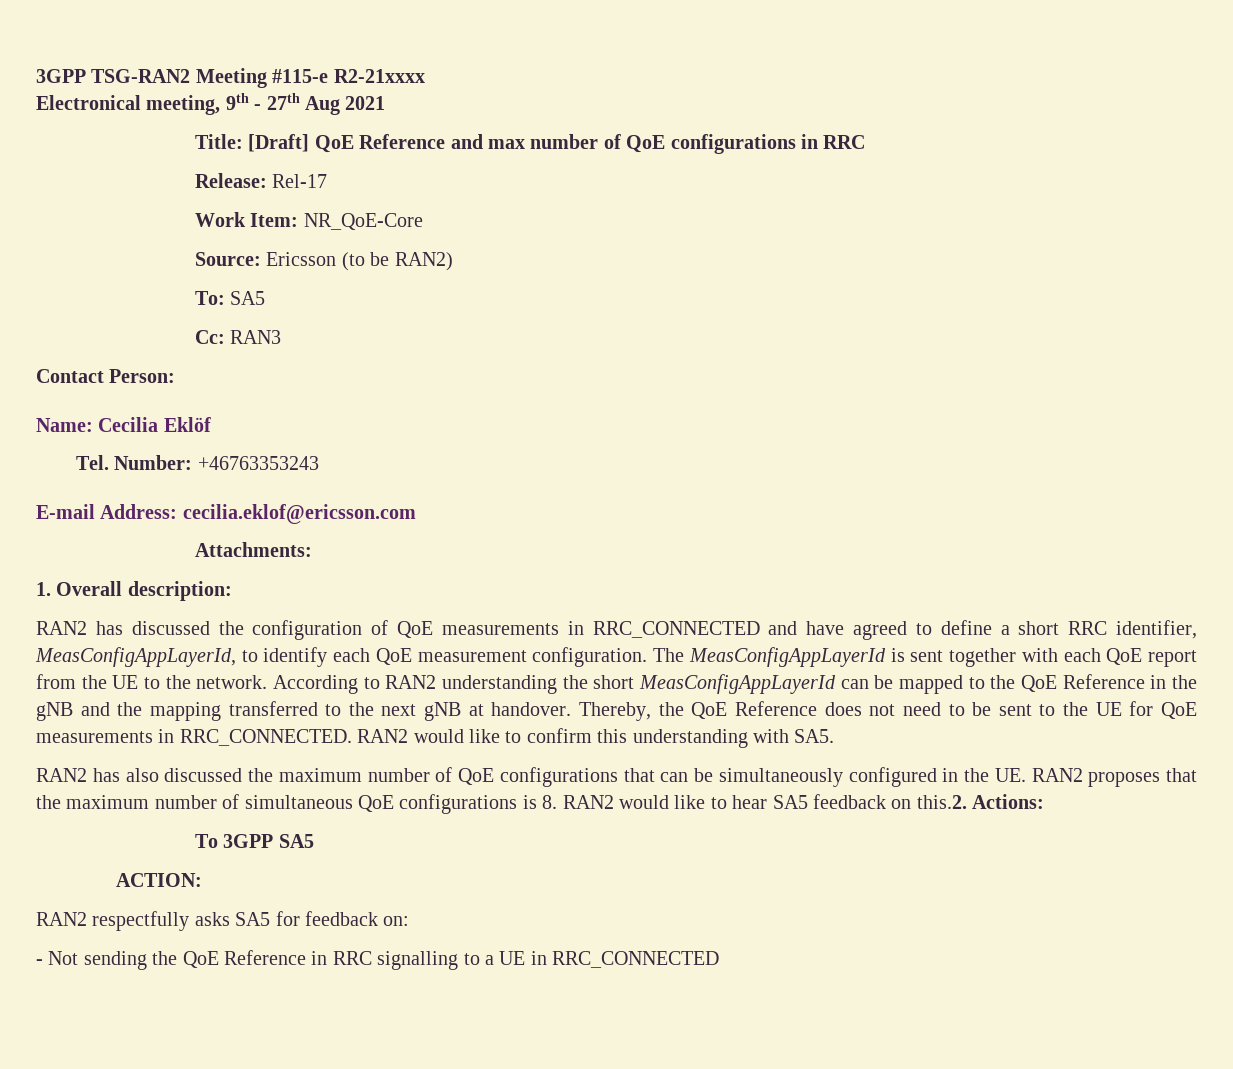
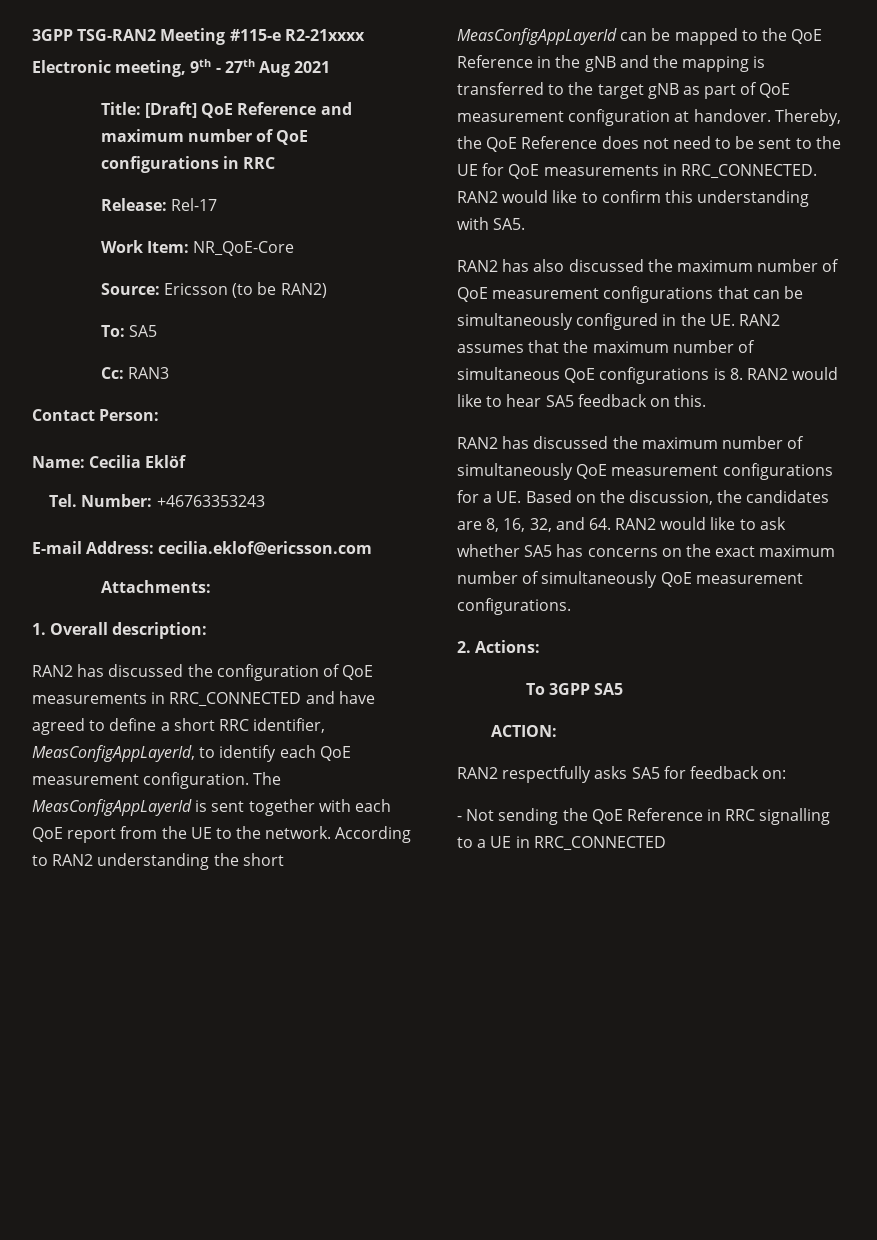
- Electronical meeting, 9th - 27th Aug 2021
+ Electronic meeting, 9th - 27th Aug 2021
- Title: [Draft] QoE Reference and max number of QoE configurations in RRC
+ Title: [Draft] QoE Reference and maximum number of QoE configurations in RRC
- According to RAN2 understanding the short MeasConfigAppLayerId can be mapped to the QoE Reference in the gNB and the mapping transferred to the next gNB at handover.
+ According to RAN2 understanding the short MeasConfigAppLayerId can be mapped to the QoE Reference in the gNB and the mapping is transferred to the target gNB as part of QoE measurement configuration at handover.
- RAN2 has also discussed the maximum number of QoE configurations that can be simultaneously configured in the UE. RAN2 proposes that the maximum number of simultaneous QoE configurations is 8. RAN2 would like to hear SA5 feedback on this.2. Actions:
+ RAN2 has also discussed the maximum number of QoE measurement configurations that can be simultaneously configured in the UE. RAN2 assumes that the maximum number of simultaneous QoE configurations is 8. RAN2 would like to hear SA5 feedback on this.
+ RAN2 has discussed the maximum number of simultaneously QoE measurement configurations for a UE. Based on the discussion, the candidates are 8, 16, 32, and 64. RAN2 would like to ask whether SA5 has concerns on the exact maximum number of simultaneously QoE measurement configurations.
+ 2. Actions:

